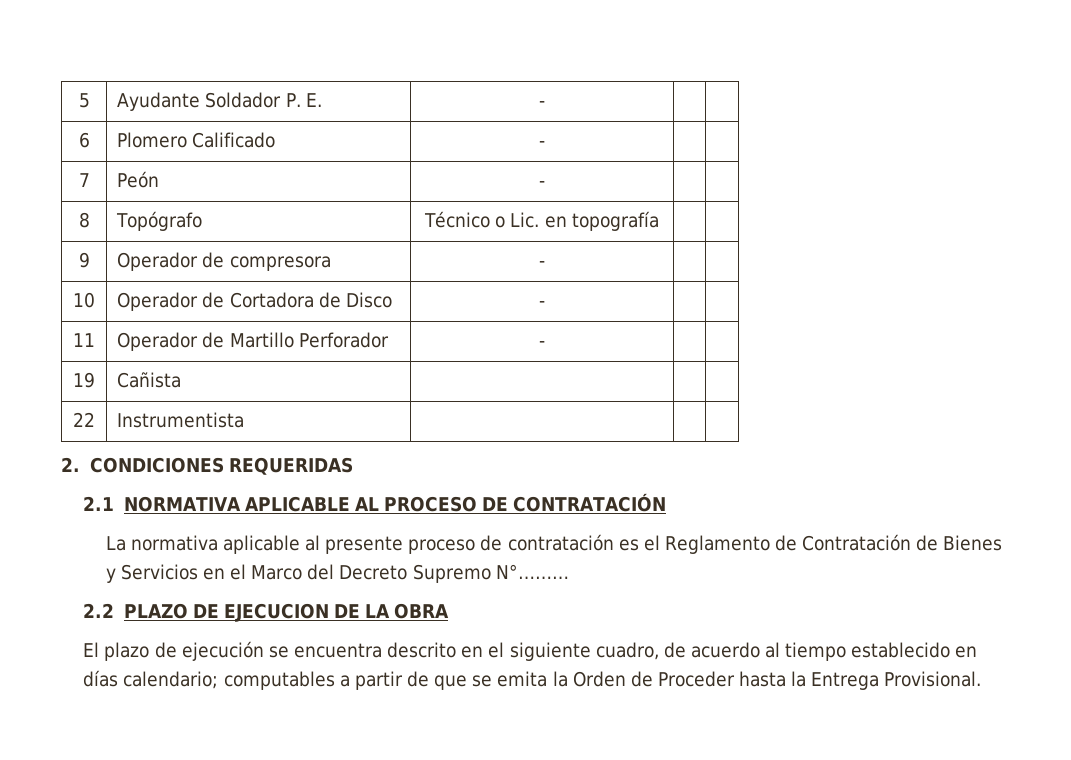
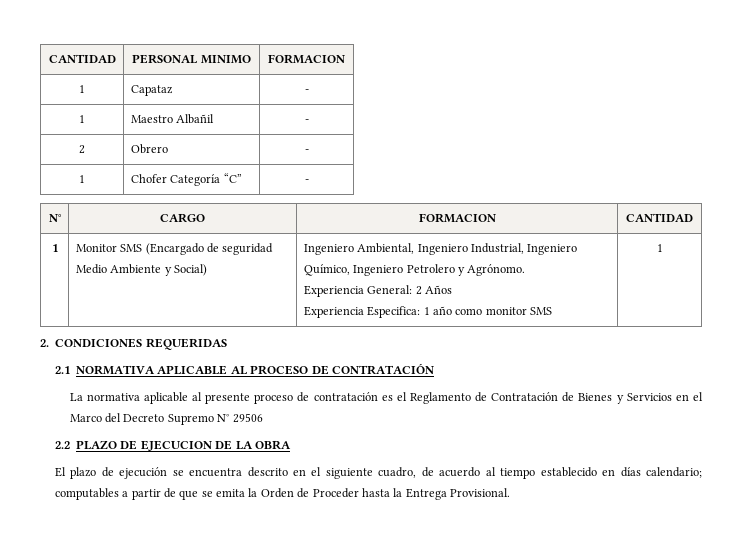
- 5 | Ayudante Soldador P. E. | - | |
- 6 | Plomero Calificado | - | |
- 7 | Peón | - | |
- 8 | Topógrafo | Técnico o Lic. en topografía | |
- 9 | Operador de compresora | - | |
- 10 | Operador de Cortadora de Disco | - | |
- 11 | Operador de Martillo Perforador | - | |
- 19 | Cañista | | |
- 22 | Instrumentista | | |
+ CANTIDAD | PERSONAL MINIMO | FORMACION
+ 1 | Capataz | -
+ 1 | Maestro Albañil | -
+ 2 | Obrero | -
+ 1 | Chofer Categoría “C” | -
+ N° | CARGO | FORMACION | CANTIDAD
+ 1 | Monitor SMS (Encargado de seguridad Medio Ambiente y Social) | Ingeniero Ambiental, Ingeniero Industrial, Ingeniero Químico, Ingeniero Petrolero y Agrónomo.
+ Experiencia General: 2 Años
+ Experiencia Especifica: 1 año como monitor SMS | 1
- La normativa aplicable al presente proceso de contratación es el Reglamento de Contratación de Bienes y Servicios en el Marco del Decreto Supremo N°………
+ La normativa aplicable al presente proceso de contratación es el Reglamento de Contratación de Bienes y Servicios en el Marco del Decreto Supremo N° 29506

